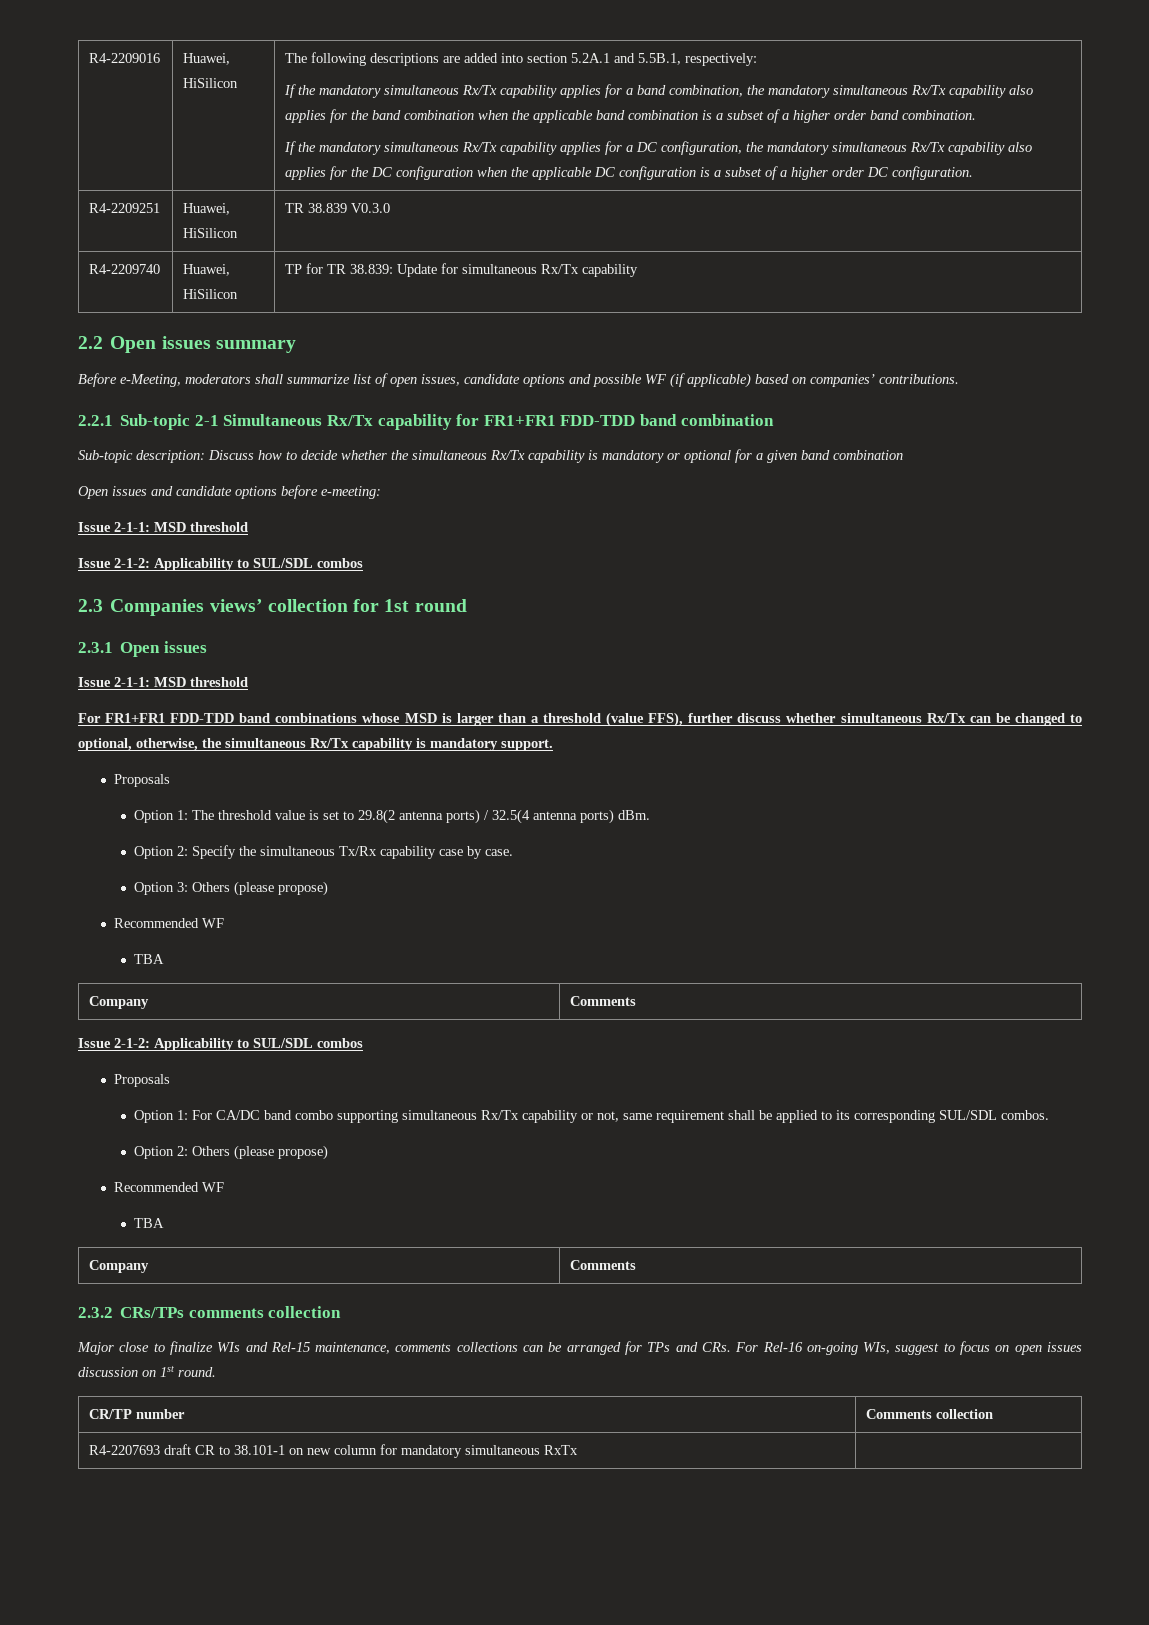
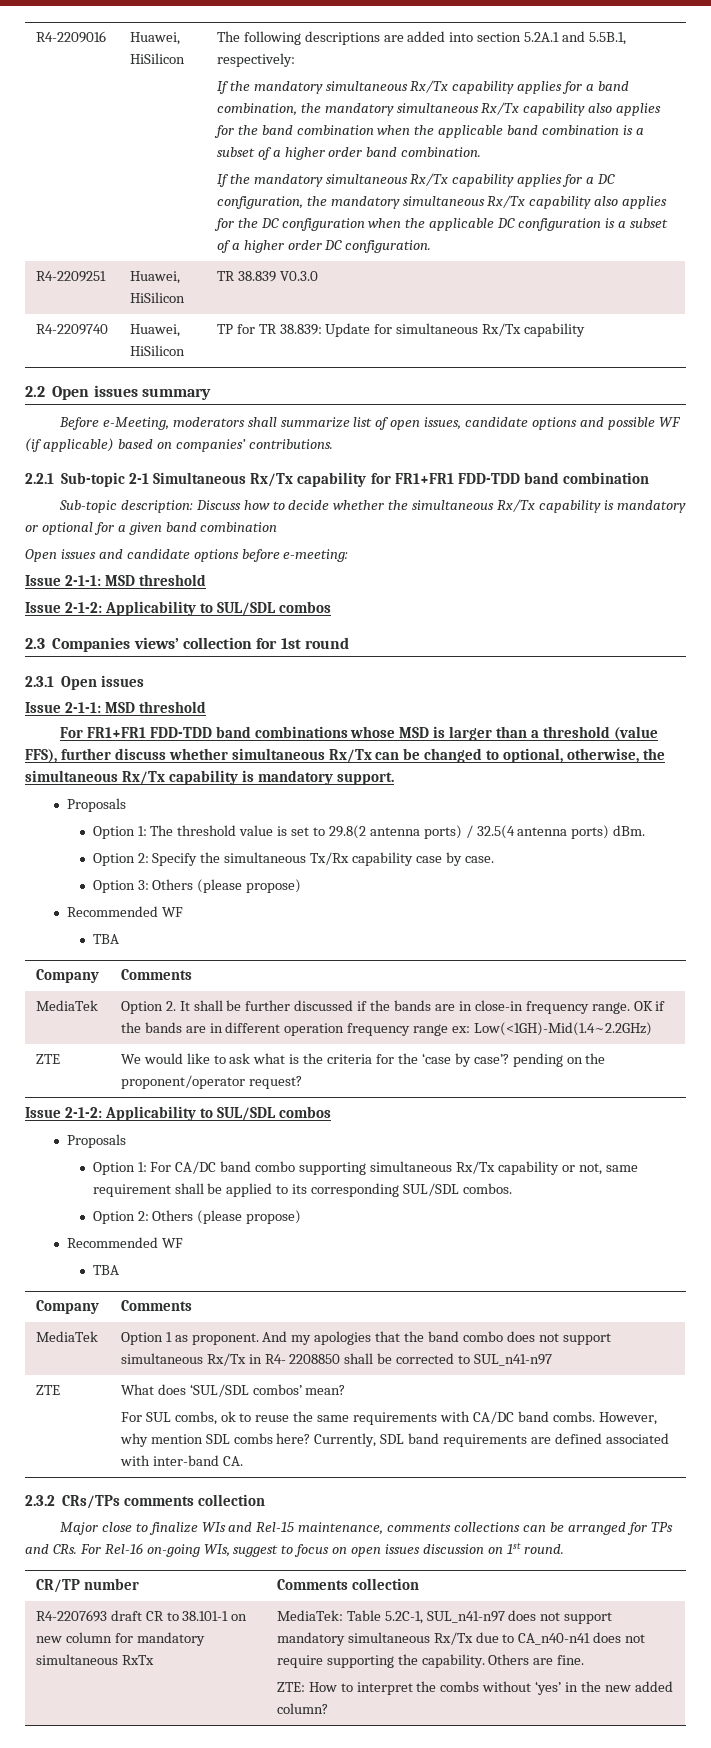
+ MediaTek | Option 2. It shall be further discussed if the bands are in close-in frequency range. OK if the bands are in different operation frequency range ex: Low(<1GH)-Mid(1.4~2.2GHz)
+ ZTE | We would like to ask what is the criteria for the ‘case by case’? pending on the proponent/operator request?
+ MediaTek | Option 1 as proponent. And my apologies that the band combo does not support simultaneous Rx/Tx in R4- 2208850 shall be corrected to SUL_n41-n97
+ ZTE | What does ‘SUL/SDL combos’ mean?
+ For SUL combs, ok to reuse the same requirements with CA/DC band combs. However, why mention SDL combs here? Currently, SDL band requirements are defined associated with inter-band CA.
+ MediaTek: Table 5.2C-1, SUL_n41-n97 does not support mandatory simultaneous Rx/Tx due to CA_n40-n41 does not require supporting the capability. Others are fine.
+ ZTE: How to interpret the combs without ‘yes’ in the new added column?

